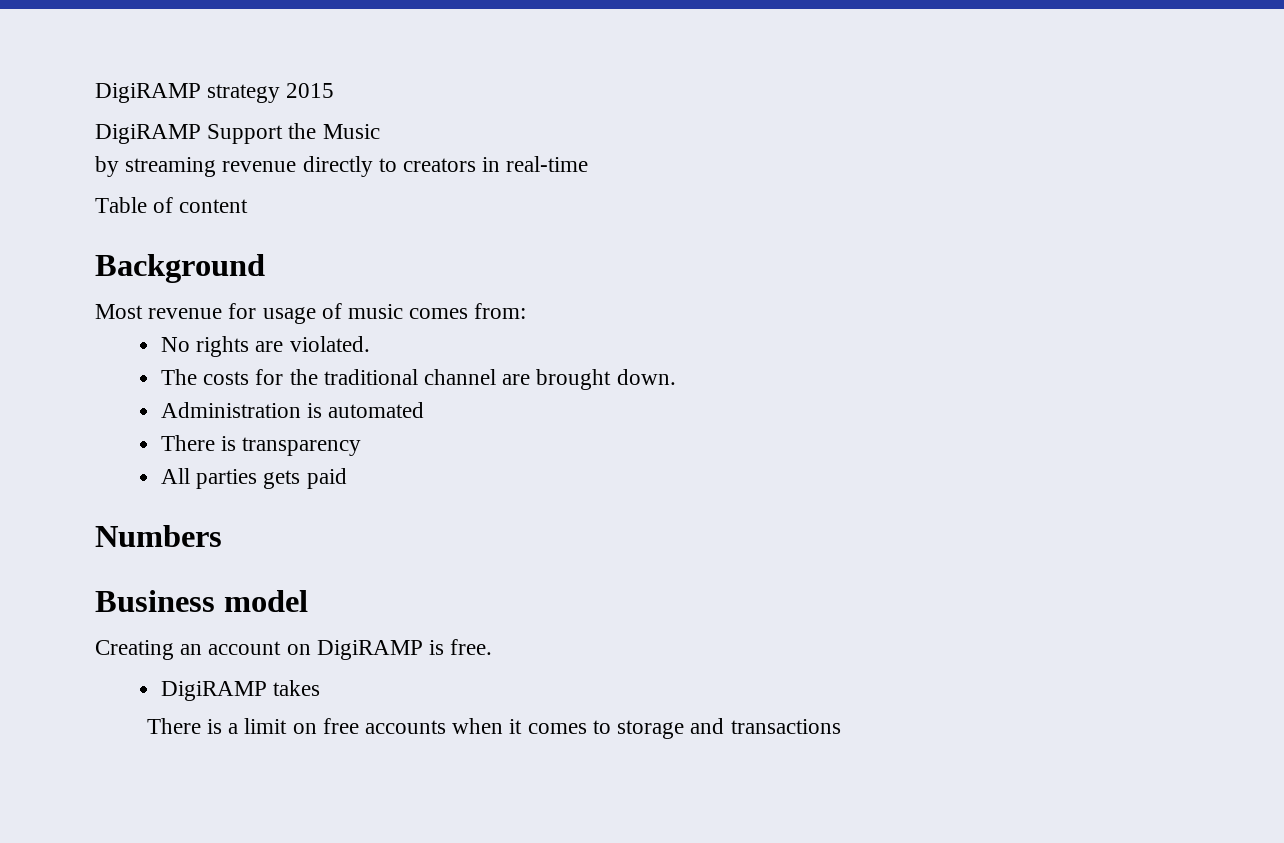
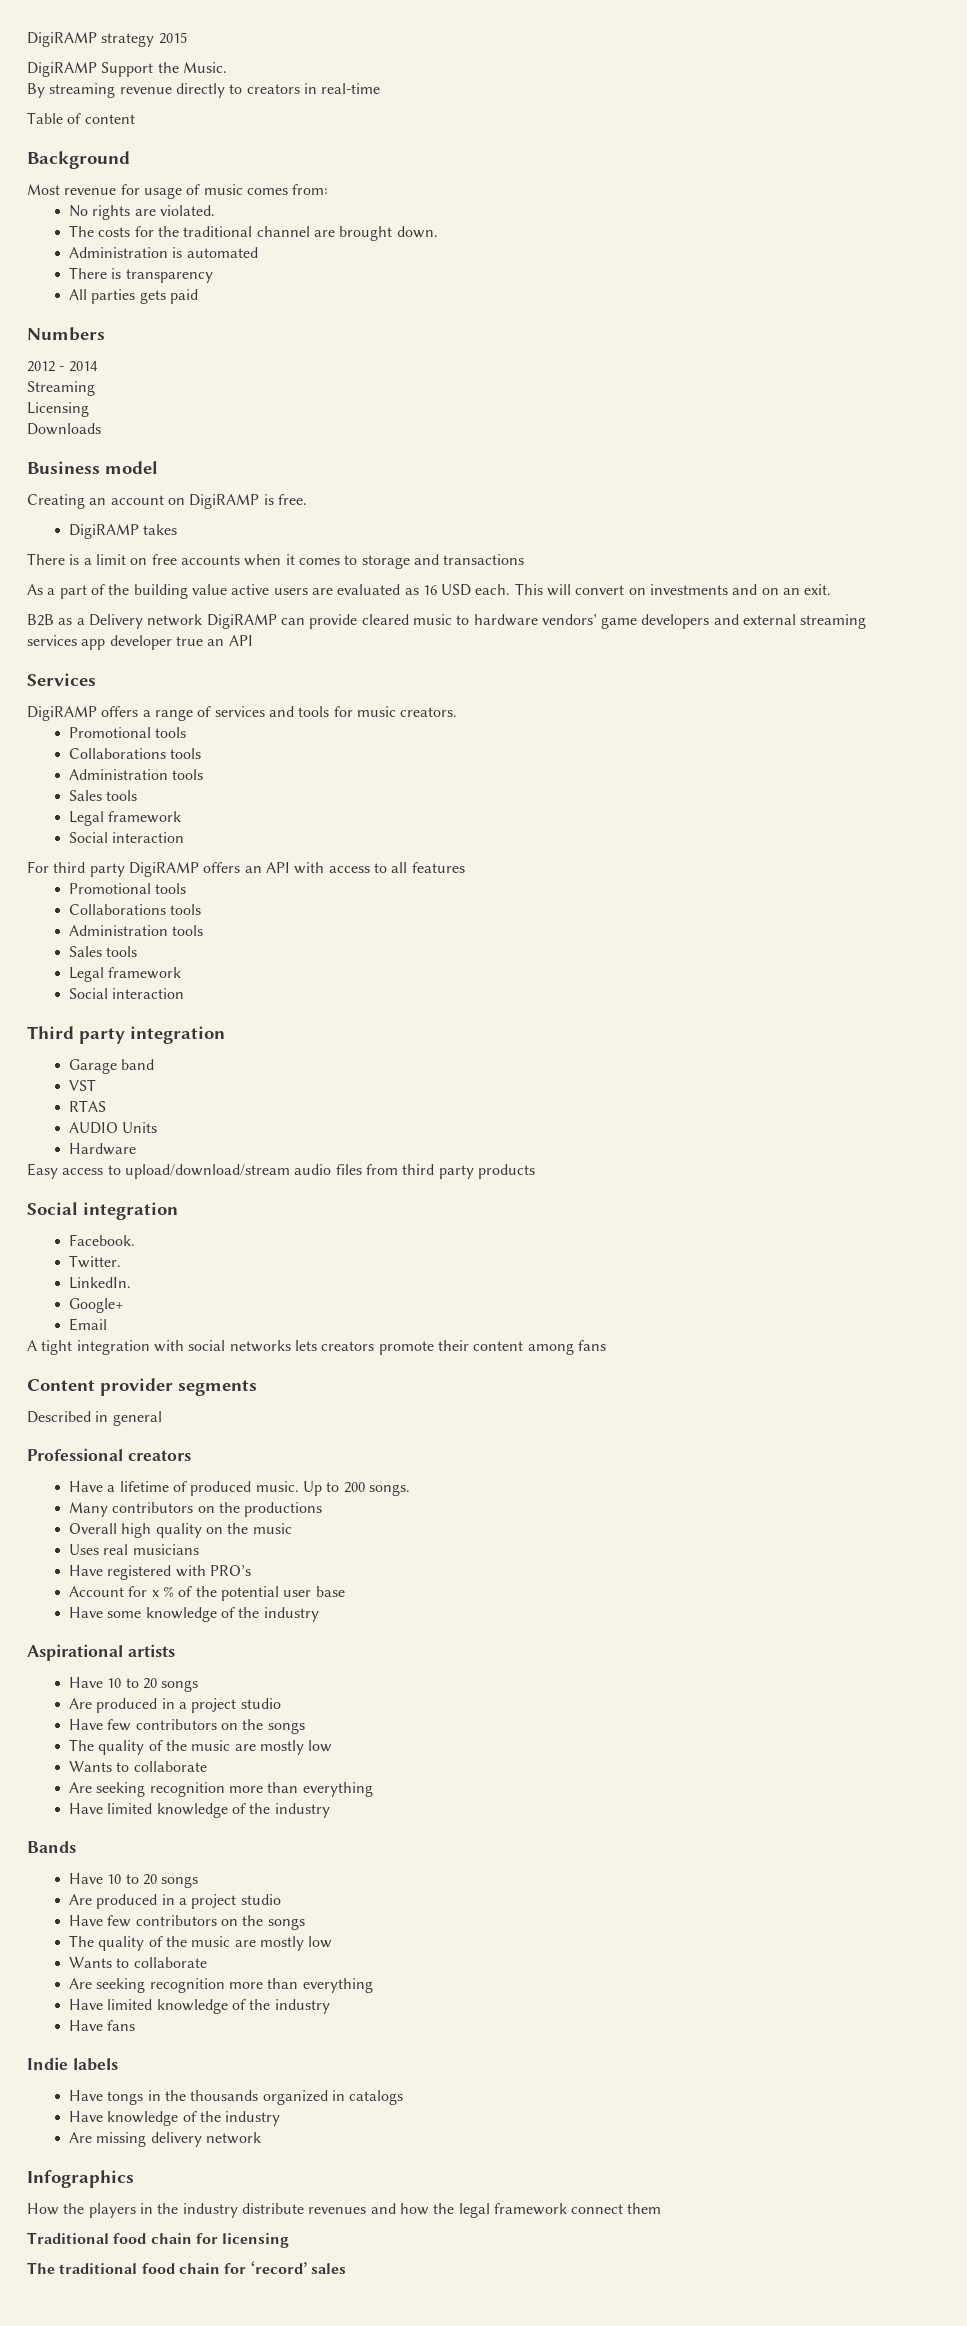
- DigiRAMP Support the Music
- by streaming revenue directly to creators in real-time
+ DigiRAMP Support the Music.
+ By streaming revenue directly to creators in real-time
+ 2012 - 2014
+ Streaming
+ Licensing
+ Downloads
+ As a part of the building value active users are evaluated as 16 USD each. This will convert on investments and on an exit.
+ B2B as a Delivery network DigiRAMP can provide cleared music to hardware vendors’ game developers and external streaming services app developer true an API
+ Services
+ DigiRAMP offers a range of services and tools for music creators.
+ Promotional tools
+ Collaborations tools
+ Administration tools
+ Sales tools
+ Legal framework
+ Social interaction
+ For third party DigiRAMP offers an API with access to all features
+ Promotional tools
+ Collaborations tools
+ Administration tools
+ Sales tools
+ Legal framework
+ Social interaction
+ Third party integration
+ Garage band
+ VST
+ RTAS
+ AUDIO Units
+ Hardware
+ Easy access to upload/download/stream audio files from third party products
+ Social integration
+ Facebook.
+ Twitter.
+ LinkedIn.
+ Google+
+ Email
+ A tight integration with social networks lets creators promote their content among fans
+ Content provider segments
+ Described in general
+ Professional creators
+ Have a lifetime of produced music. Up to 200 songs.
+ Many contributors on the productions
+ Overall high quality on the music
+ Uses real musicians
+ Have registered with PRO’s
+ Account for x % of the potential user base
+ Have some knowledge of the industry
+ Aspirational artists
+ Have 10 to 20 songs
+ Are produced in a project studio
+ Have few contributors on the songs
+ The quality of the music are mostly low
+ Wants to collaborate
+ Are seeking recognition more than everything
+ Have limited knowledge of the industry
+ Bands
+ Have 10 to 20 songs
+ Are produced in a project studio
+ Have few contributors on the songs
+ The quality of the music are mostly low
+ Wants to collaborate
+ Are seeking recognition more than everything
+ Have limited knowledge of the industry
+ Have fans
+ Indie labels
+ Have tongs in the thousands organized in catalogs
+ Have knowledge of the industry
+ Are missing delivery network
+ Infographics
+ How the players in the industry distribute revenues and how the legal framework connect them
+ Traditional food chain for licensing
+ The traditional food chain for ‘record’ sales

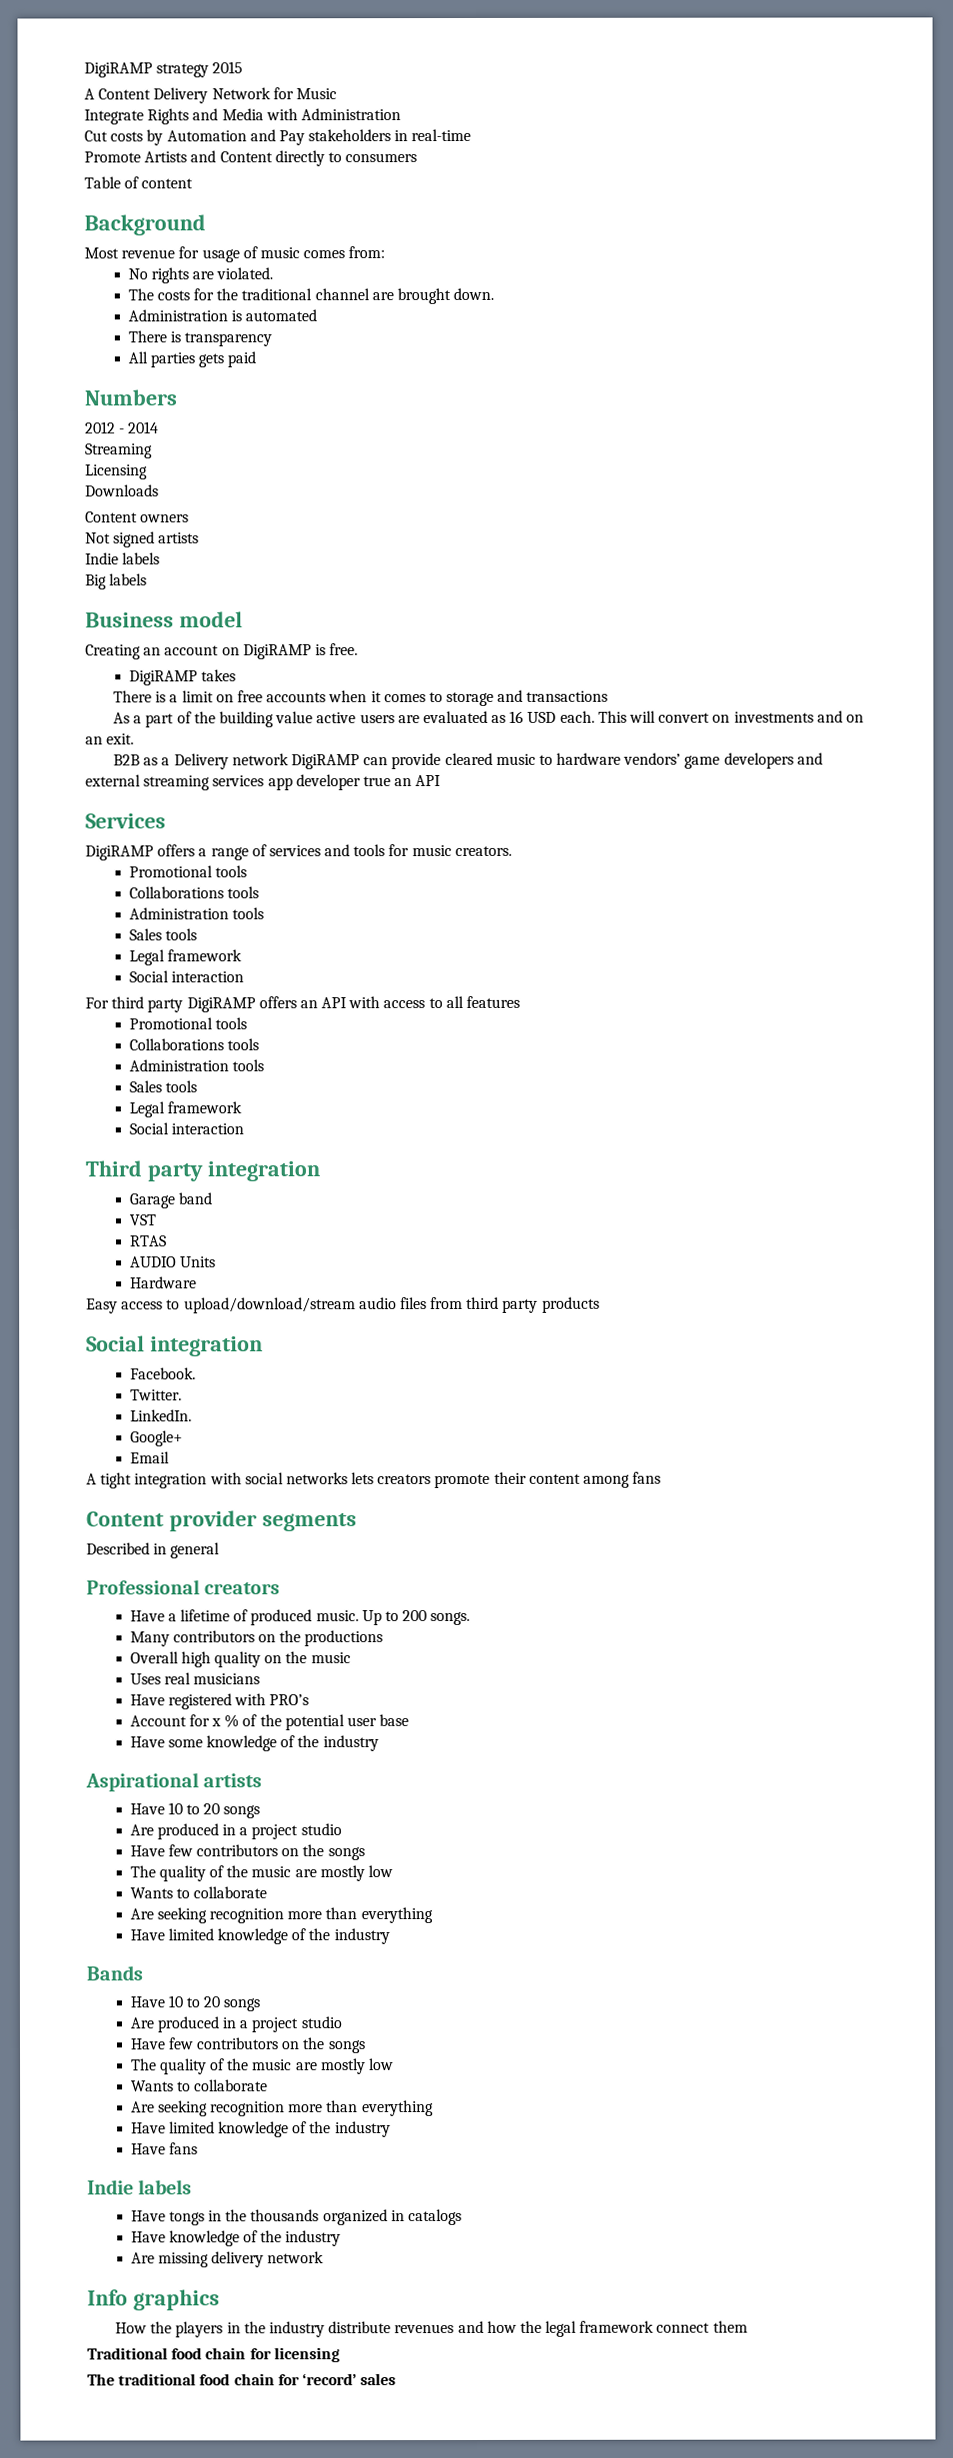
- DigiRAMP Support the Music.
- By streaming revenue directly to creators in real-time
+ A Content Delivery Network for Music
+ Integrate Rights and Media with Administration
+ Cut costs by Automation and Pay stakeholders in real-time
+ Promote Artists and Content directly to consumers
+ Content owners
+ Not signed artists
+ Indie labels
+ Big labels
- Infographics
+ Info graphics

